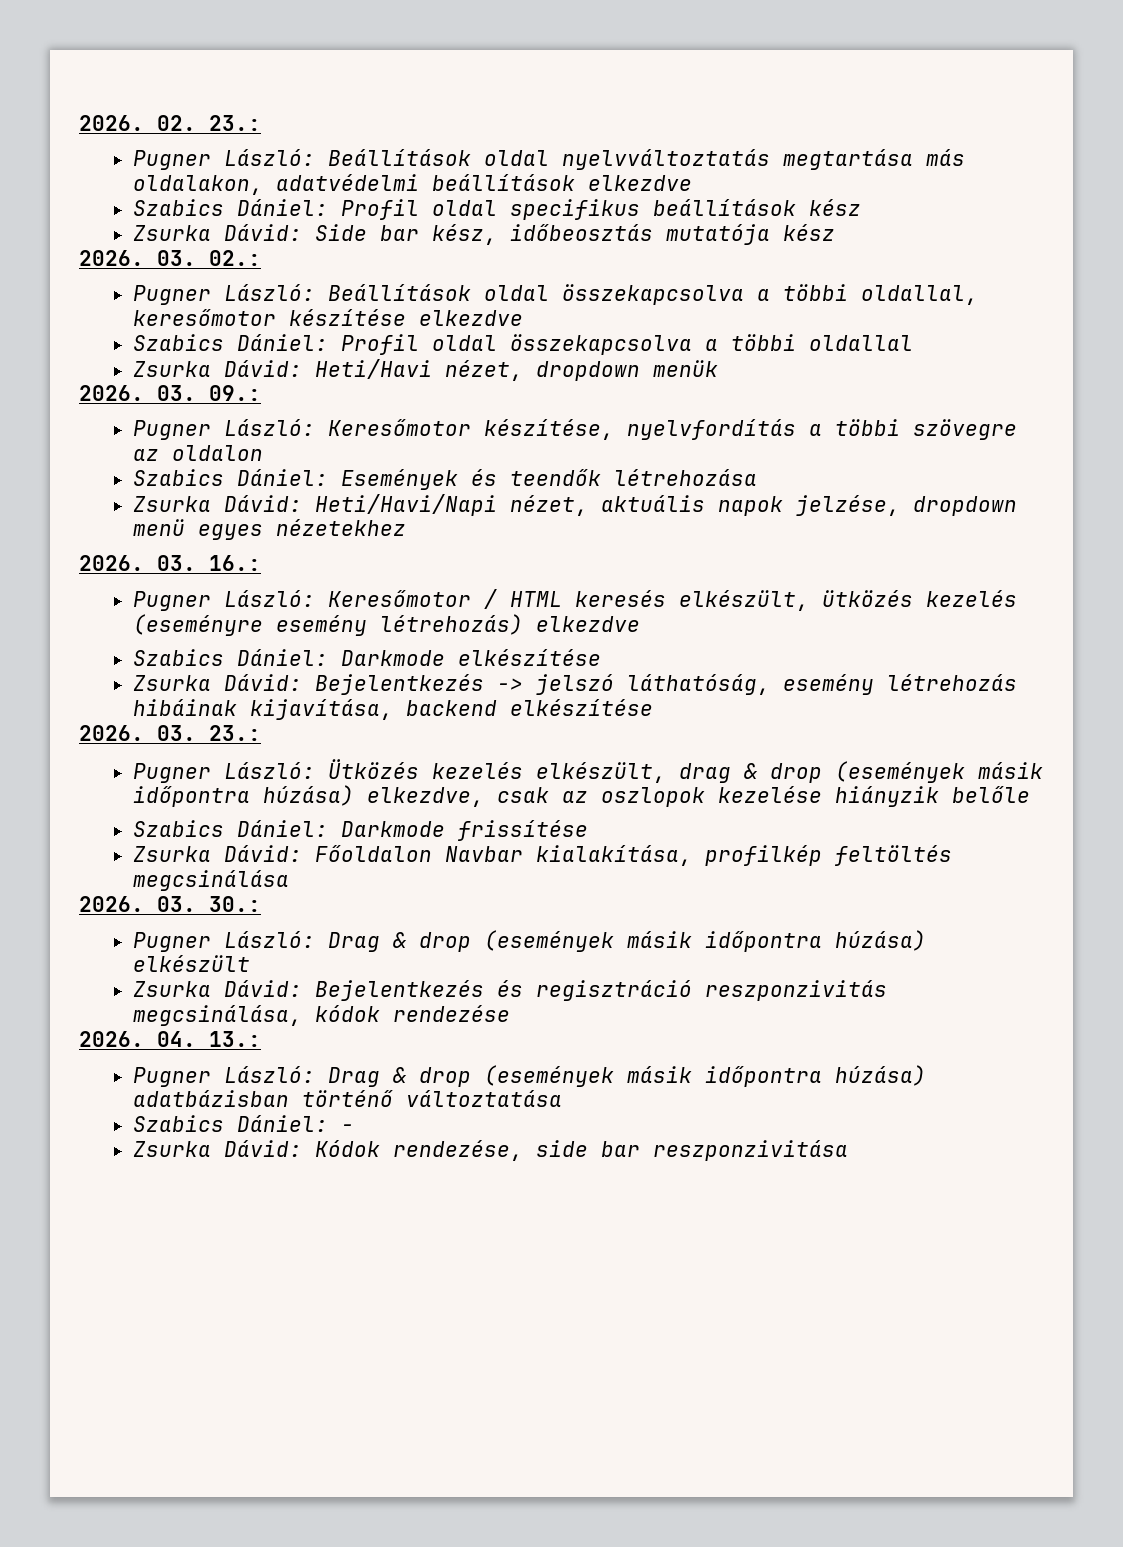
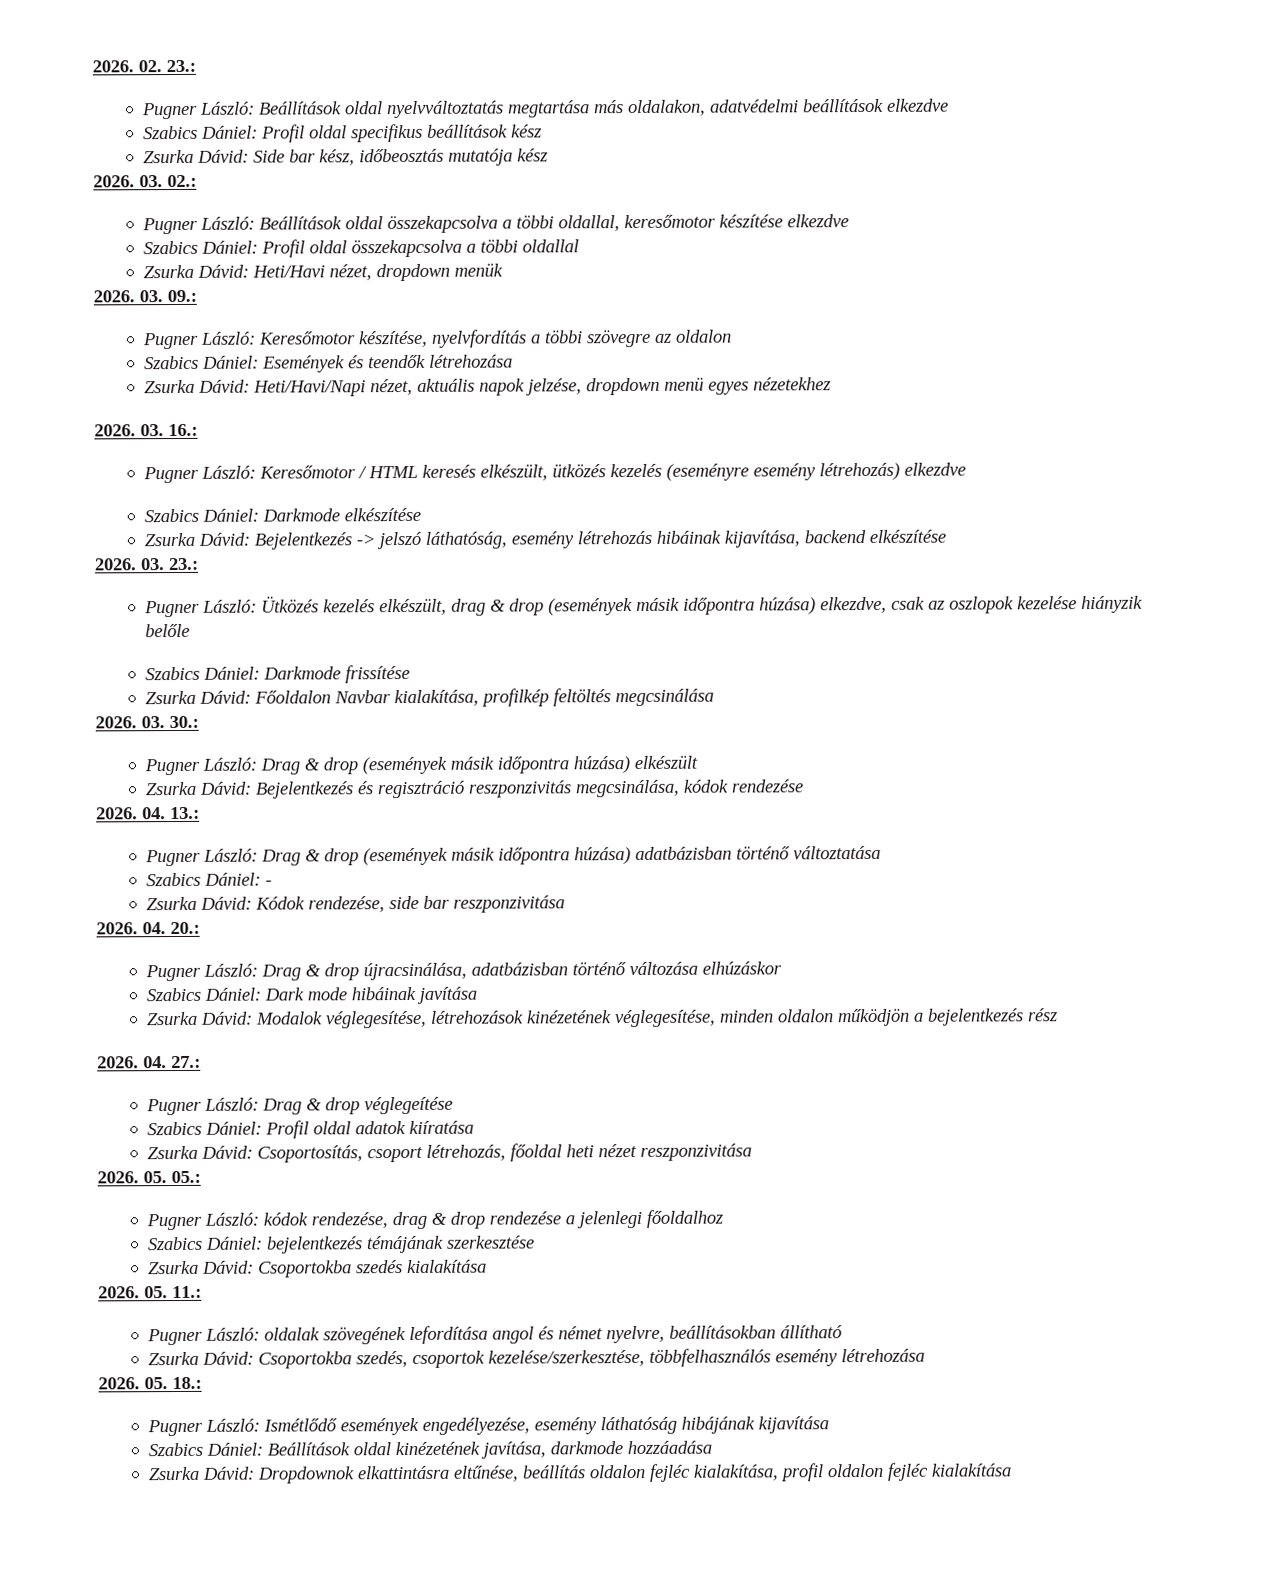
+ 2026. 04. 20.:
+ Pugner László: Drag & drop újracsinálása, adatbázisban történő változása elhúzáskor
+ Szabics Dániel: Dark mode hibáinak javítása
+ Zsurka Dávid: Modalok véglegesítése, létrehozások kinézetének véglegesítése, minden oldalon működjön a bejelentkezés rész
+ 2026. 04. 27.:
+ Pugner László: Drag & drop véglegeítése
+ Szabics Dániel: Profil oldal adatok kiíratása
+ Zsurka Dávid: Csoportosítás, csoport létrehozás, főoldal heti nézet reszponzivitása
+ 2026. 05. 05.:
+ Pugner László: kódok rendezése, drag & drop rendezése a jelenlegi főoldalhoz
+ Szabics Dániel: bejelentkezés témájának szerkesztése
+ Zsurka Dávid: Csoportokba szedés kialakítása
+ 2026. 05. 11.:
+ Pugner László: oldalak szövegének lefordítása angol és német nyelvre, beállításokban állítható
+ Zsurka Dávid: Csoportokba szedés, csoportok kezelése/szerkesztése, többfelhasználós esemény létrehozása
+ 2026. 05. 18.:
+ Pugner László: Ismétlődő események engedélyezése, esemény láthatóság hibájának kijavítása
+ Szabics Dániel: Beállítások oldal kinézetének javítása, darkmode hozzáadása
+ Zsurka Dávid: Dropdownok elkattintásra eltűnése, beállítás oldalon fejléc kialakítása, profil oldalon fejléc kialakítása

